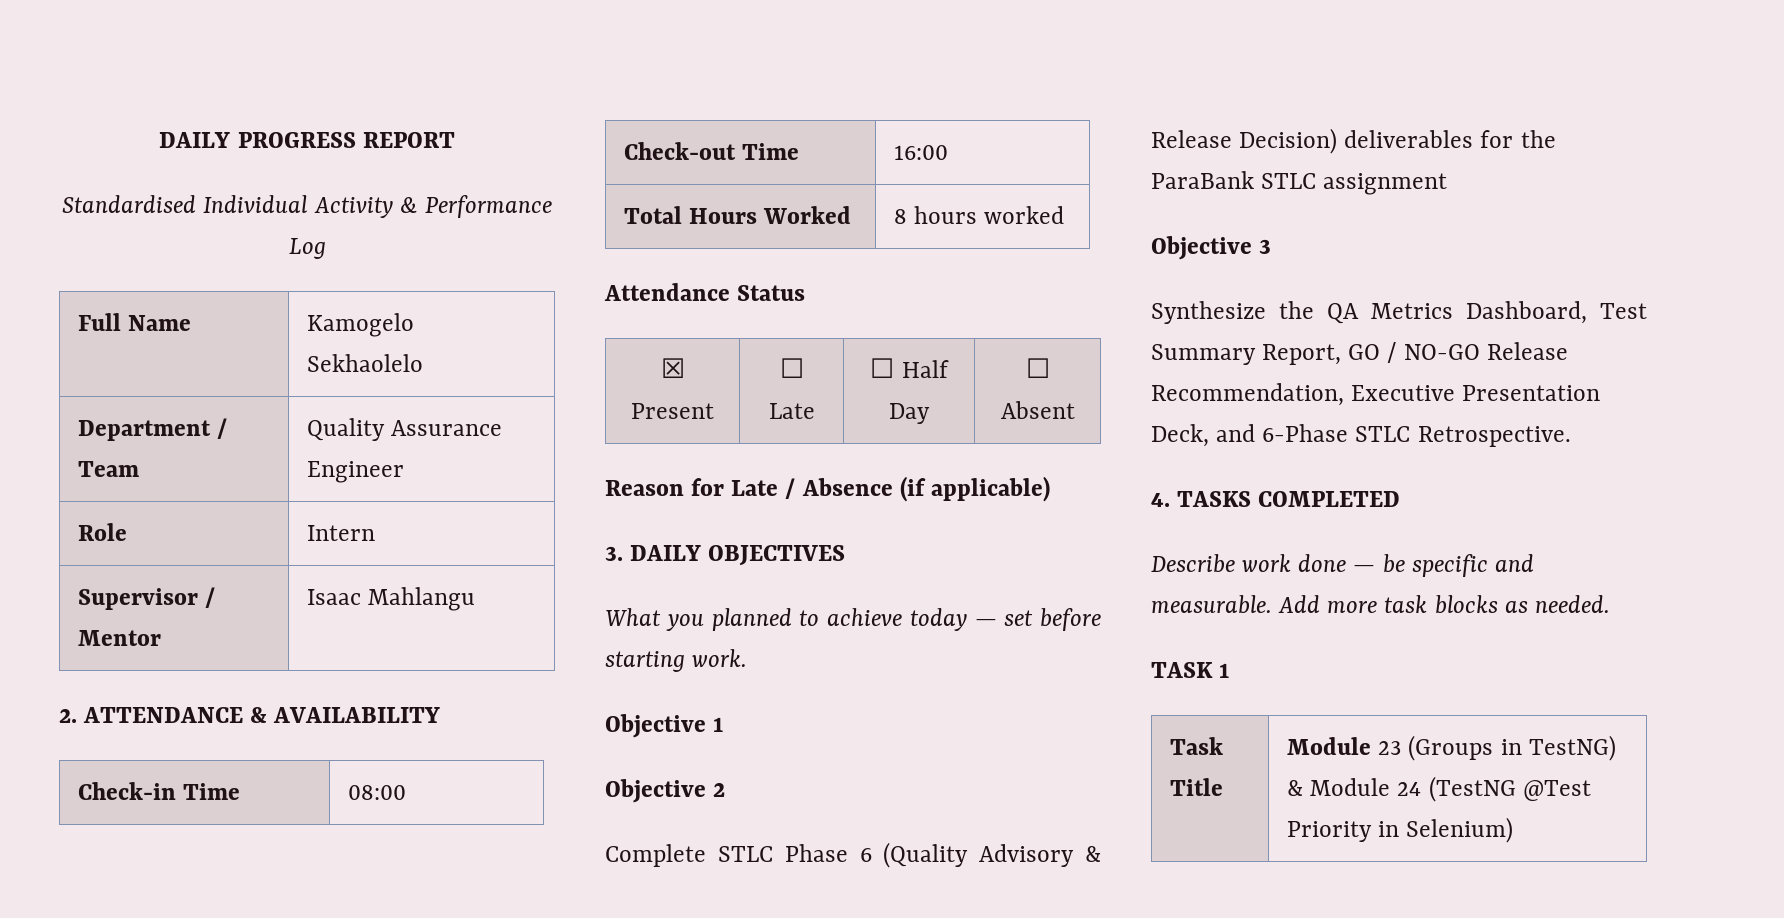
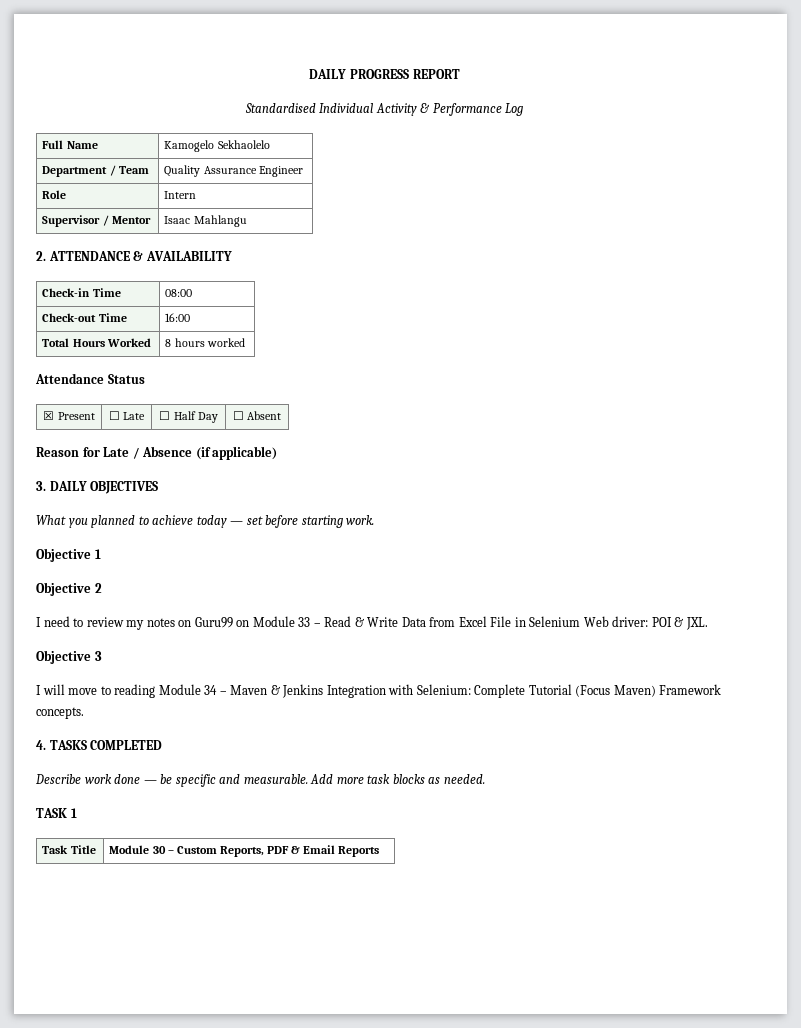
- Complete STLC Phase 6 (Quality Advisory & Release Decision) deliverables for the ParaBank STLC assignment
+ I need to review my notes on Guru99 on Module 33 – Read & Write Data from Excel File in Selenium Web driver: POI & JXL.
  Objective 3
- Synthesize the QA Metrics Dashboard, Test Summary Report, GO / NO-GO Release Recommendation, Executive Presentation Deck, and 6-Phase STLC Retrospective.
+ I will move to reading Module 34 – Maven & Jenkins Integration with Selenium: Complete Tutorial (Focus Maven) Framework concepts.
- Task Title | Module 23 (Groups in TestNG) & Module 24 (TestNG @Test Priority in Selenium)
+ Task Title | Module 30 – Custom Reports, PDF & Email Reports

